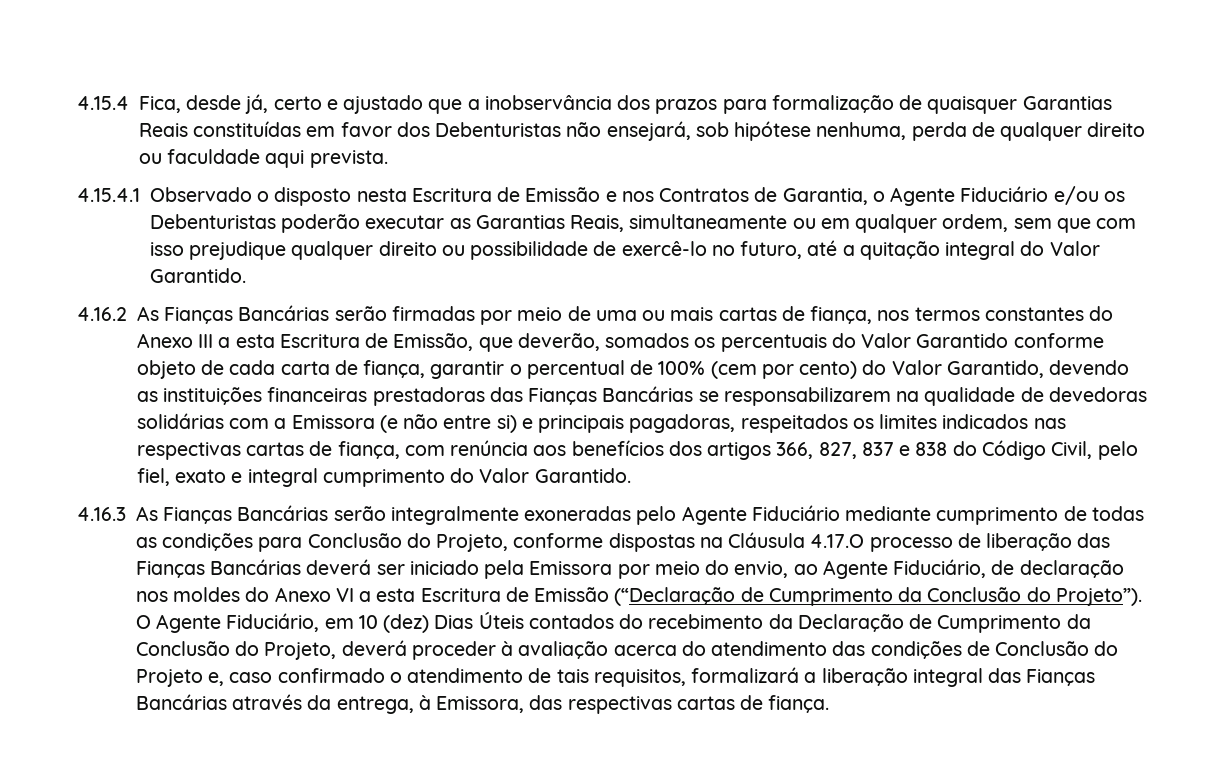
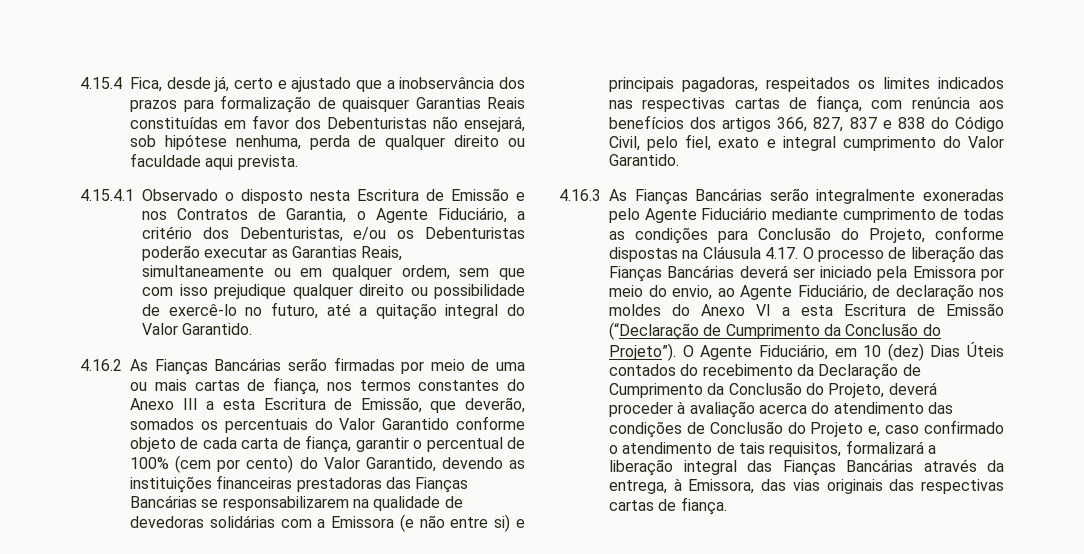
- 4.15.4.1 Observado o disposto nesta Escritura de Emissão e nos Contratos de Garantia, o Agente Fiduciário e/ou os Debenturistas poderão executar as Garantias Reais, simultaneamente ou em qualquer ordem, sem que com isso prejudique qualquer direito ou possibilidade de exercê-lo no futuro, até a quitação integral do Valor Garantido.
+ 4.15.4.1 Observado o disposto nesta Escritura de Emissão e nos Contratos de Garantia, o Agente Fiduciário, a critério dos Debenturistas, e/ou os Debenturistas poderão executar as Garantias Reais, simultaneamente ou em qualquer ordem, sem que com isso prejudique qualquer direito ou possibilidade de exercê-lo no futuro, até a quitação integral do Valor Garantido.
- 4.16.3 As Fianças Bancárias serão integralmente exoneradas pelo Agente Fiduciário mediante cumprimento de todas as condições para Conclusão do Projeto, conforme dispostas na Cláusula 4.17.O processo de liberação das Fianças Bancárias deverá ser iniciado pela Emissora por meio do envio, ao Agente Fiduciário, de declaração nos moldes do Anexo VI a esta Escritura de Emissão (“Declaração de Cumprimento da Conclusão do Projeto”).
+ 4.16.3 As Fianças Bancárias serão integralmente exoneradas pelo Agente Fiduciário mediante cumprimento de todas as condições para Conclusão do Projeto, conforme dispostas na Cláusula 4.17. O processo de liberação das Fianças Bancárias deverá ser iniciado pela Emissora por meio do envio, ao Agente Fiduciário, de declaração nos moldes do Anexo VI a esta Escritura de Emissão (“Declaração de Cumprimento da Conclusão do Projeto”).
- O Agente Fiduciário, em 10 (dez) Dias Úteis contados do recebimento da Declaração de Cumprimento da Conclusão do Projeto, deverá proceder à avaliação acerca do atendimento das condições de Conclusão do Projeto e, caso confirmado o atendimento de tais requisitos, formalizará a liberação integral das Fianças Bancárias através da entrega, à Emissora, das respectivas cartas de fiança.
+ O Agente Fiduciário, em 10 (dez) Dias Úteis contados do recebimento da Declaração de Cumprimento da Conclusão do Projeto, deverá proceder à avaliação acerca do atendimento das condições de Conclusão do Projeto e, caso confirmado o atendimento de tais requisitos, formalizará a liberação integral das Fianças Bancárias através da entrega, à Emissora, das vias originais das respectivas cartas de fiança.

